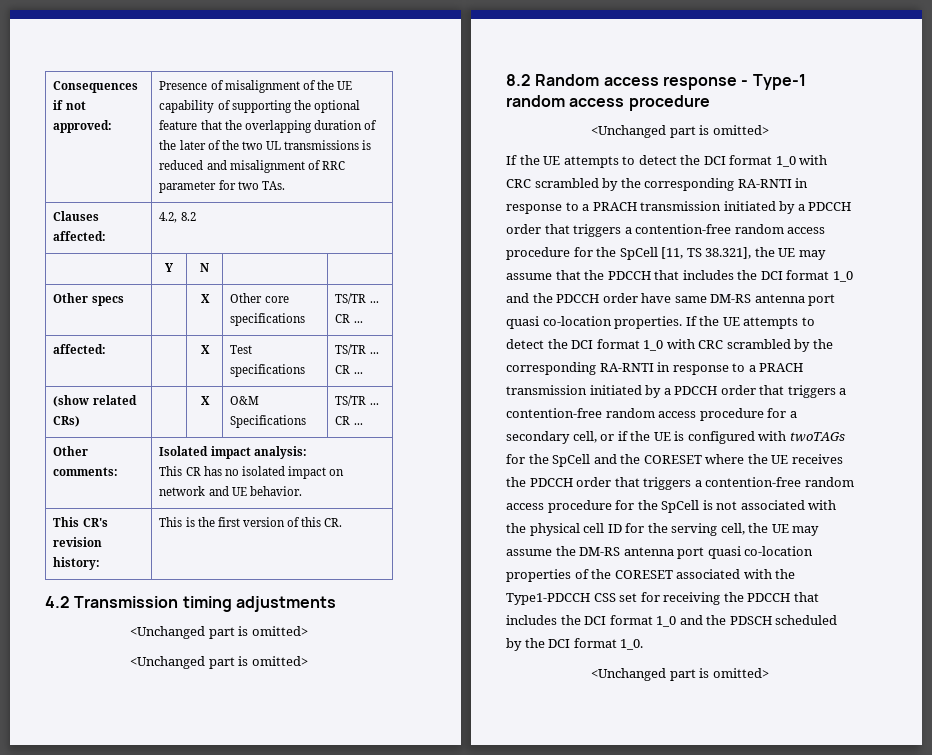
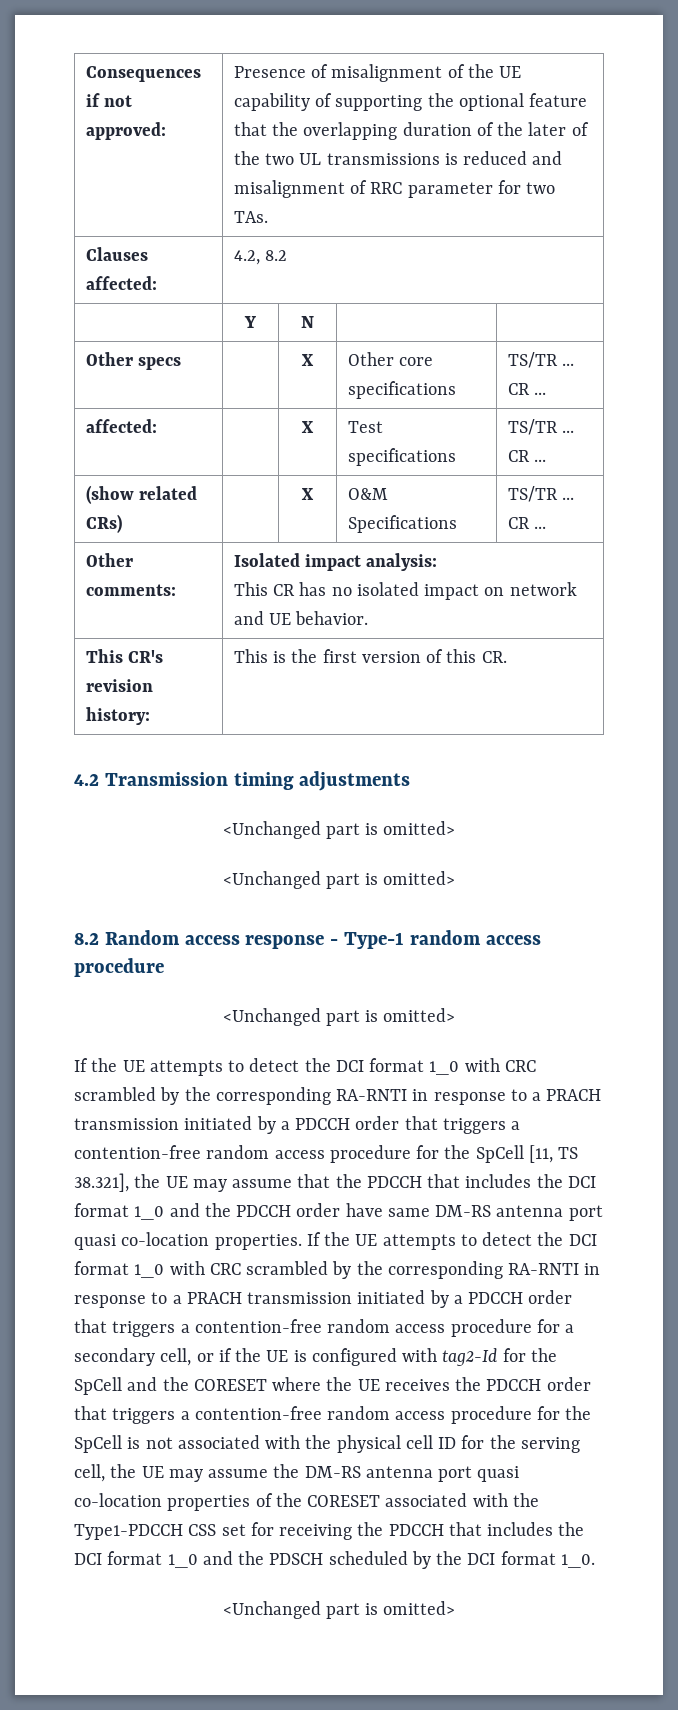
- If the UE attempts to detect the DCI format 1_0 with CRC scrambled by the corresponding RA-RNTI in response to a PRACH transmission initiated by a PDCCH order that triggers a contention-free random access procedure for a secondary cell, or if the UE is configured with twoTAGs for the SpCell and the CORESET where the UE receives the PDCCH order that triggers a contention-free random access procedure for the SpCell is not associated with the physical cell ID for the serving cell, the UE may assume the DM-RS antenna port quasi co-location properties of the CORESET associated with the Type1-PDCCH CSS set for receiving the PDCCH that includes the DCI format 1_0 and the PDSCH scheduled by the DCI format 1_0.
+ If the UE attempts to detect the DCI format 1_0 with CRC scrambled by the corresponding RA-RNTI in response to a PRACH transmission initiated by a PDCCH order that triggers a contention-free random access procedure for a secondary cell, or if the UE is configured with tag2-Id for the SpCell and the CORESET where the UE receives the PDCCH order that triggers a contention-free random access procedure for the SpCell is not associated with the physical cell ID for the serving cell, the UE may assume the DM-RS antenna port quasi co-location properties of the CORESET associated with the Type1-PDCCH CSS set for receiving the PDCCH that includes the DCI format 1_0 and the PDSCH scheduled by the DCI format 1_0.

